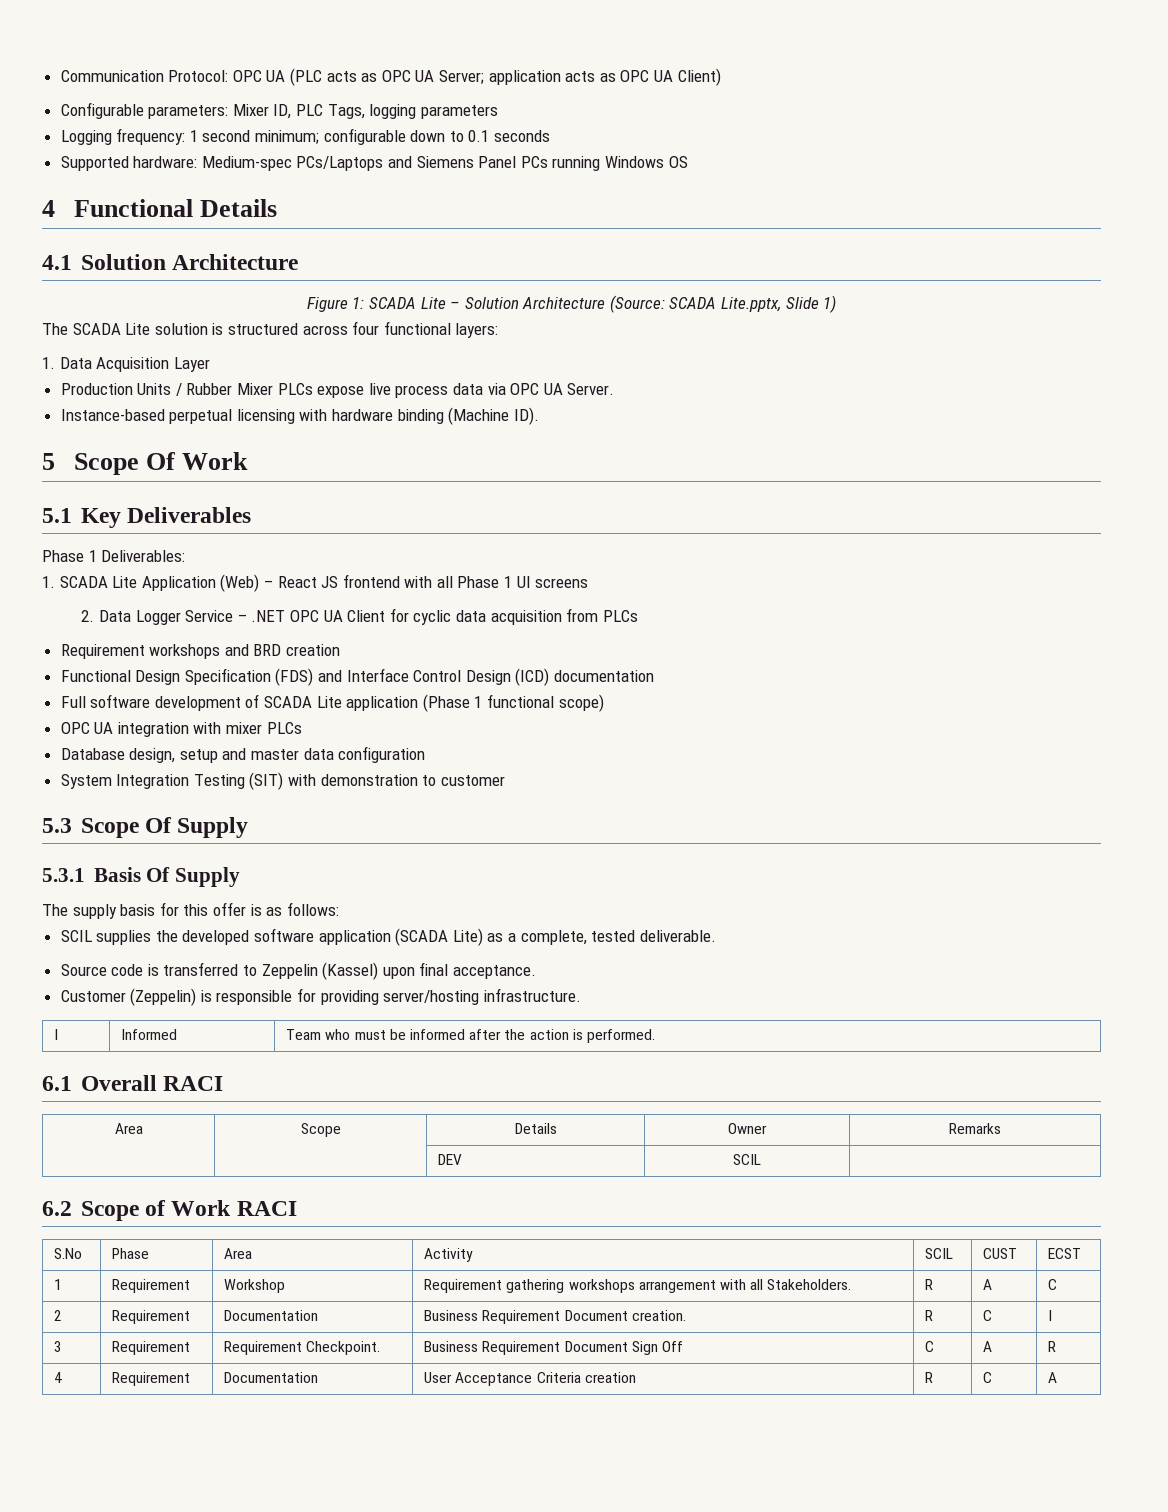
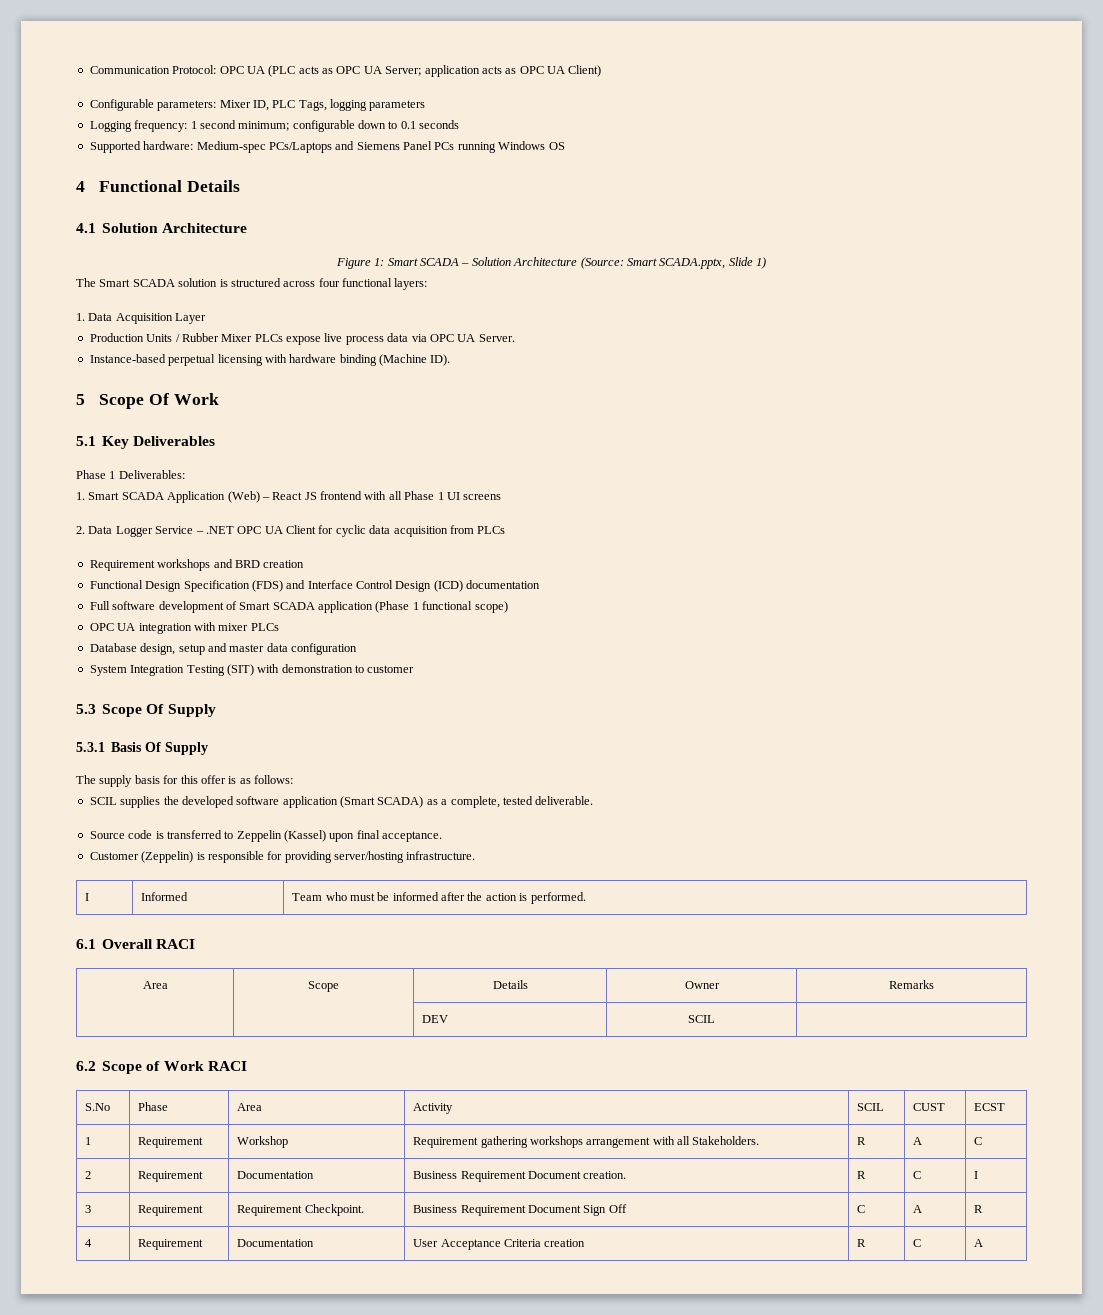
- Figure 1: SCADA Lite – Solution Architecture (Source: SCADA Lite.pptx, Slide 1)
+ Figure 1: Smart SCADA – Solution Architecture (Source: Smart SCADA.pptx, Slide 1)
- The SCADA Lite solution is structured across four functional layers:
+ The Smart SCADA solution is structured across four functional layers:
- 1. SCADA Lite Application (Web) – React JS frontend with all Phase 1 UI screens
+ 1. Smart SCADA Application (Web) – React JS frontend with all Phase 1 UI screens
- Full software development of SCADA Lite application (Phase 1 functional scope)
+ Full software development of Smart SCADA application (Phase 1 functional scope)
- SCIL supplies the developed software application (SCADA Lite) as a complete, tested deliverable.
+ SCIL supplies the developed software application (Smart SCADA) as a complete, tested deliverable.

